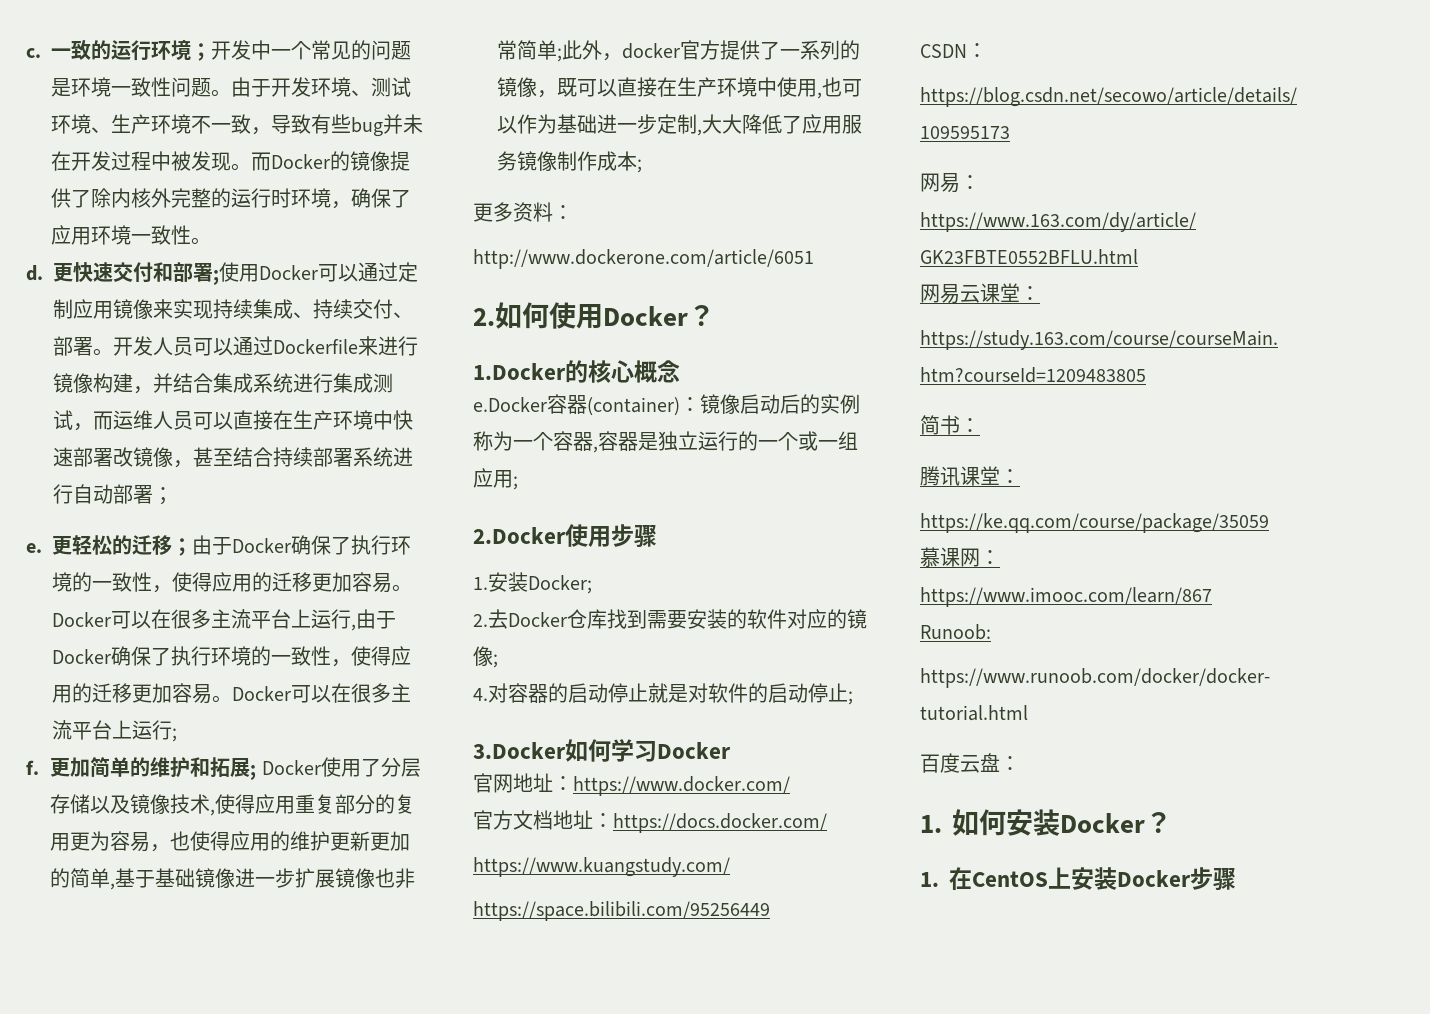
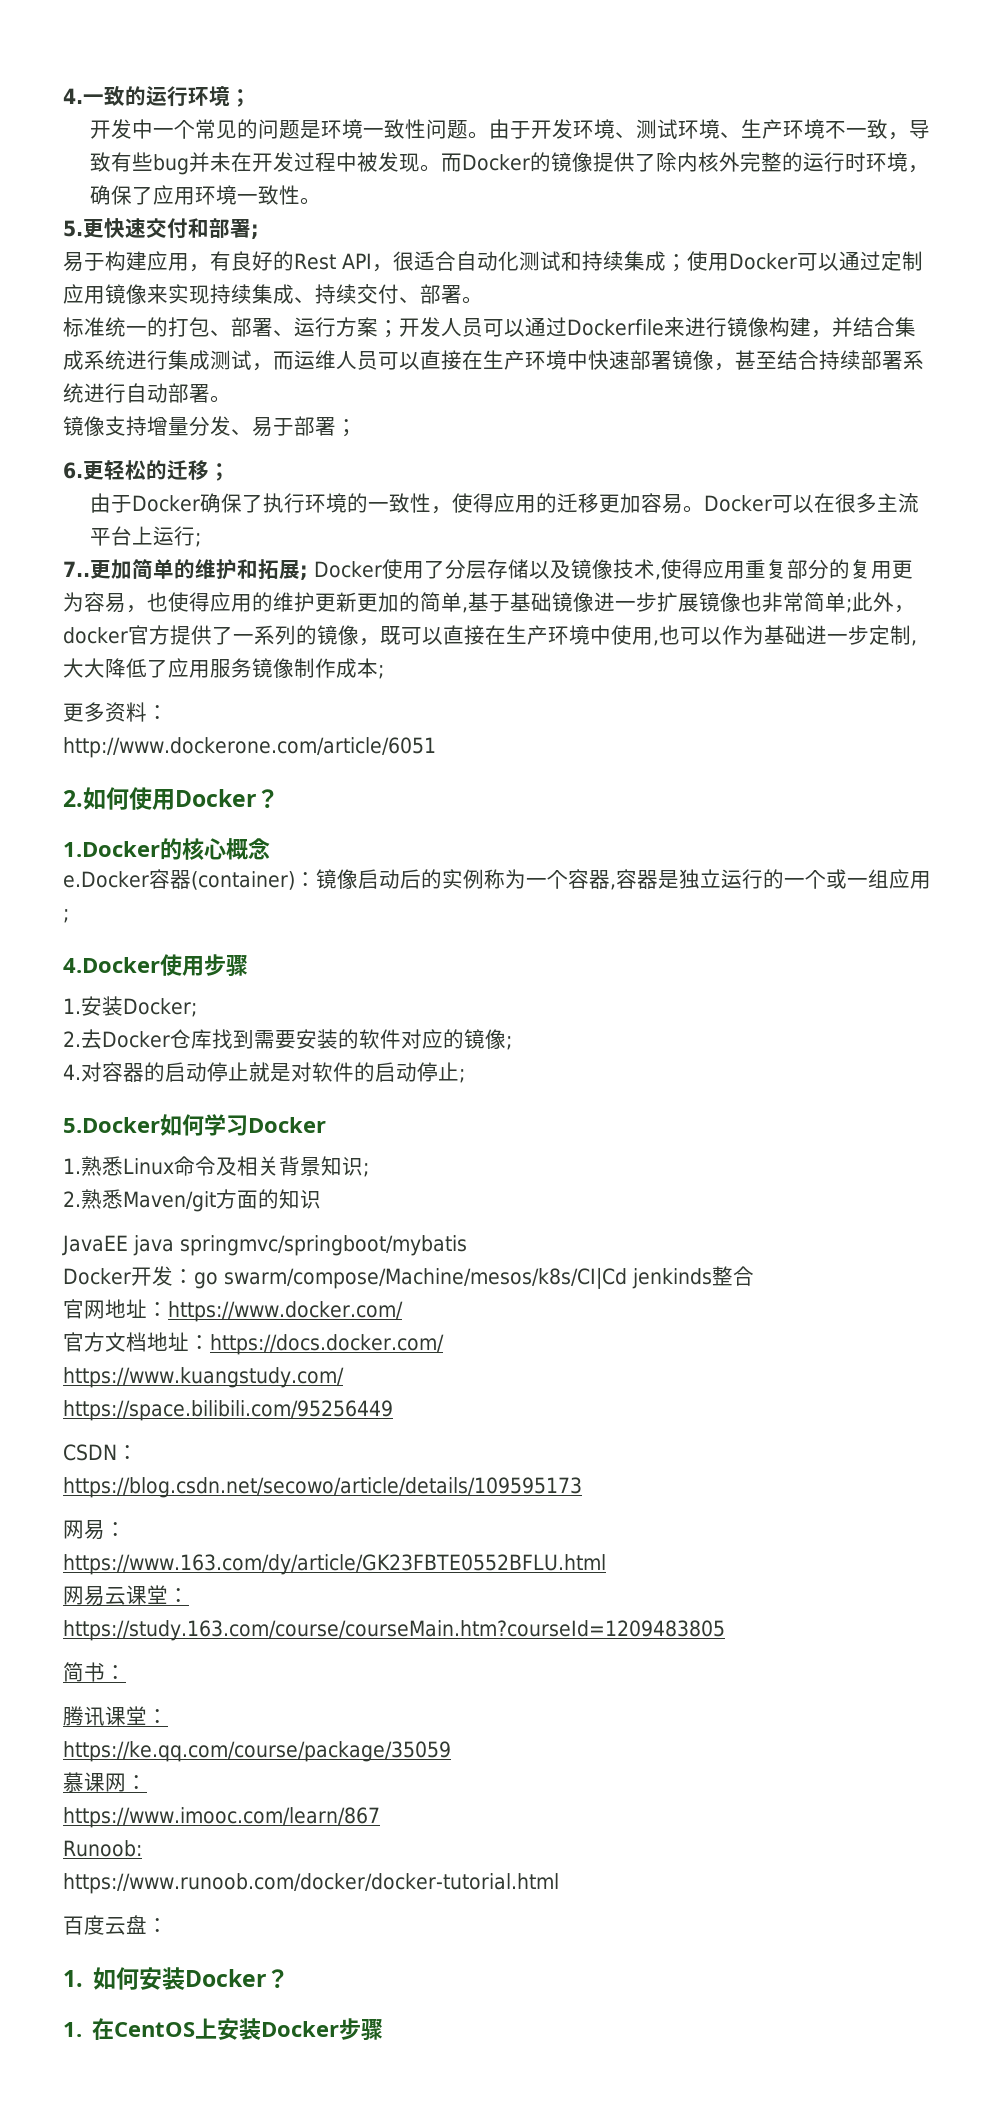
- c.一致的运行环境；开发中一个常见的问题是环境一致性问题。
+ 4.一致的运行环境；
+ 开发中一个常见的问题是环境一致性问题。
- d.更快速交付和部署;
+ 5.更快速交付和部署;
+ 易于构建应用，有良好的Rest API，很适合自动化测试和持续集成；
- 使用Docker可以通过定制应用镜像来实现持续集成、持续交付、部署。开发人员可以通过Dockerfile来进行镜像构建，并结合集成系统进行集成测试，而运维人员可以直接在生产环境中快速部署改镜像，甚至结合持续部署系统进行自动部署；
- e.更轻松的迁移；由于Docker确保了执行环境的一致性，使得应用的迁移更加容易。Docker可以在很多主流平台上运行,由于Docker确保了执行环境的一致性，使得应用的迁移更加容易。
+ 使用Docker可以通过定制应用镜像来实现持续集成、持续交付、部署。
+ 标准统一的打包、部署、运行方案；开发人员可以通过Dockerfile来进行镜像构建，并结合集成系统进行集成测试，而运维人员可以直接在生产环境中快速部署镜像，甚至结合持续部署系统进行自动部署。
+ 镜像支持增量分发、易于部署；
+ 6.更轻松的迁移；
+ 由于Docker确保了执行环境的一致性，使得应用的迁移更加容易。
- f.
+ 7..
- 2.Docker使用步骤
+ 4.Docker使用步骤
- 3.Docker如何学习Docker
+ 5.Docker如何学习Docker
+ 1.熟悉Linux命令及相关背景知识;
+ 2.熟悉Maven/git方面的知识
+ JavaEE java springmvc/springboot/mybatis
+ Docker开发：go swarm/compose/Machine/mesos/k8s/CI|Cd jenkinds整合

